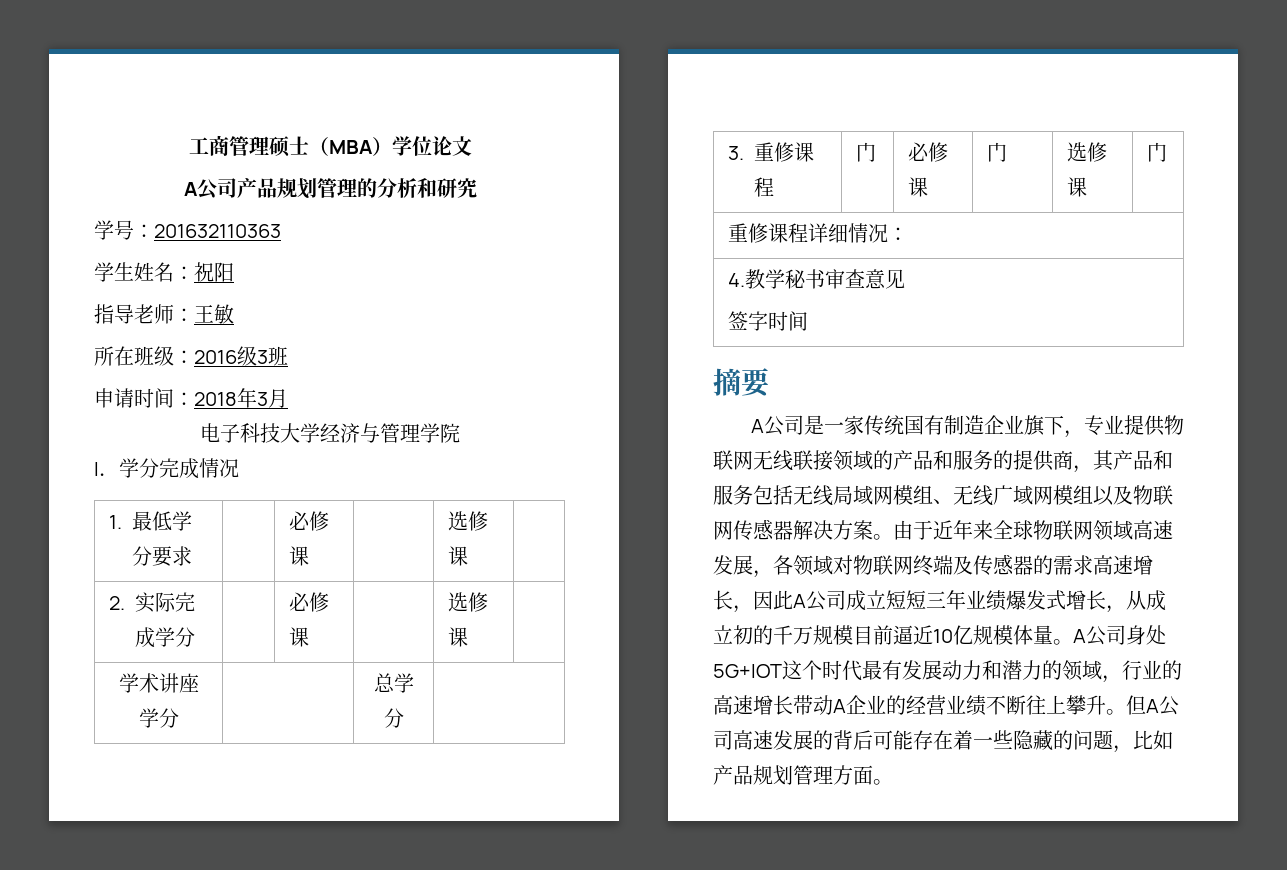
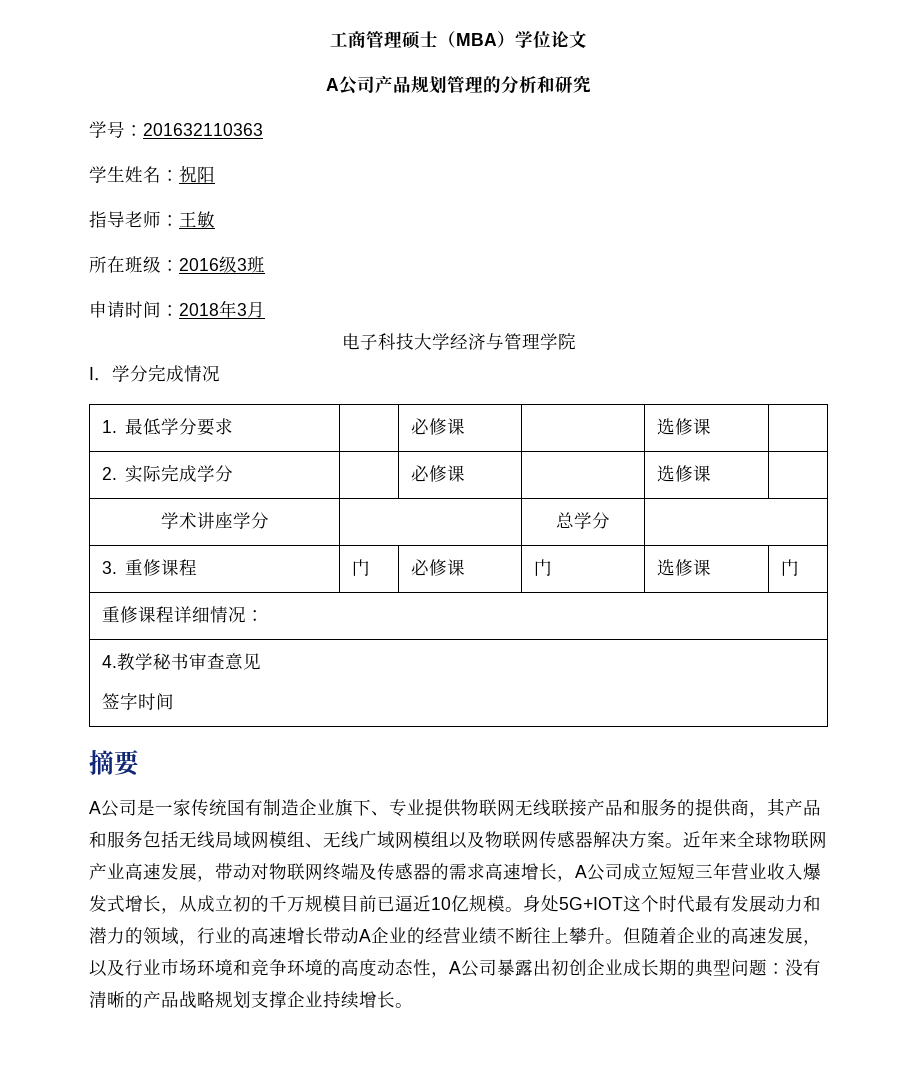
- A公司是一家传统国有制造企业旗下，专业提供物联网无线联接领域的产品和服务的提供商，其产品和服务包括无线局域网模组、无线广域网模组以及物联网传感器解决方案。
+ A公司是一家传统国有制造企业旗下、专业提供物联网无线联接产品和服务的提供商，其产品和服务包括无线局域网模组、无线广域网模组以及物联网传感器解决方案。
- 由于近年来全球物联网领域高速发展，各领域对物联网终端及传感器的需求高速增长，因此A公司成立短短三年业绩爆发式增长，从成立初的千万规模目前逼近10亿规模体量。A公司身处5G+IOT这个时代最有发展动力和潜力的领域，行业的高速增长带动A企业的经营业绩不断往上攀升。
+ 近年来全球物联网产业高速发展，带动对物联网终端及传感器的需求高速增长，A公司成立短短三年营业收入爆发式增长，从成立初的千万规模目前已逼近10亿规模。身处5G+IOT这个时代最有发展动力和潜力的领域，行业的高速增长带动A企业的经营业绩不断往上攀升。
- 但A公司高速发展的背后可能存在着一些隐藏的问题，比如产品规划管理方面。
+ 但随着企业的高速发展，以及行业市场环境和竞争环境的高度动态性，A公司暴露出初创企业成长期的典型问题：没有清晰的产品战略规划支撑企业持续增长。

